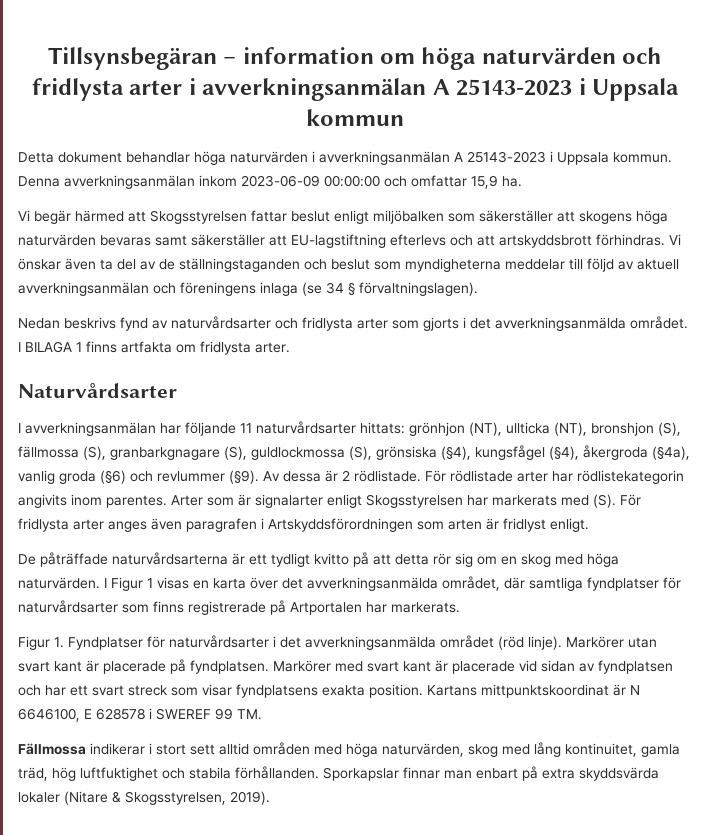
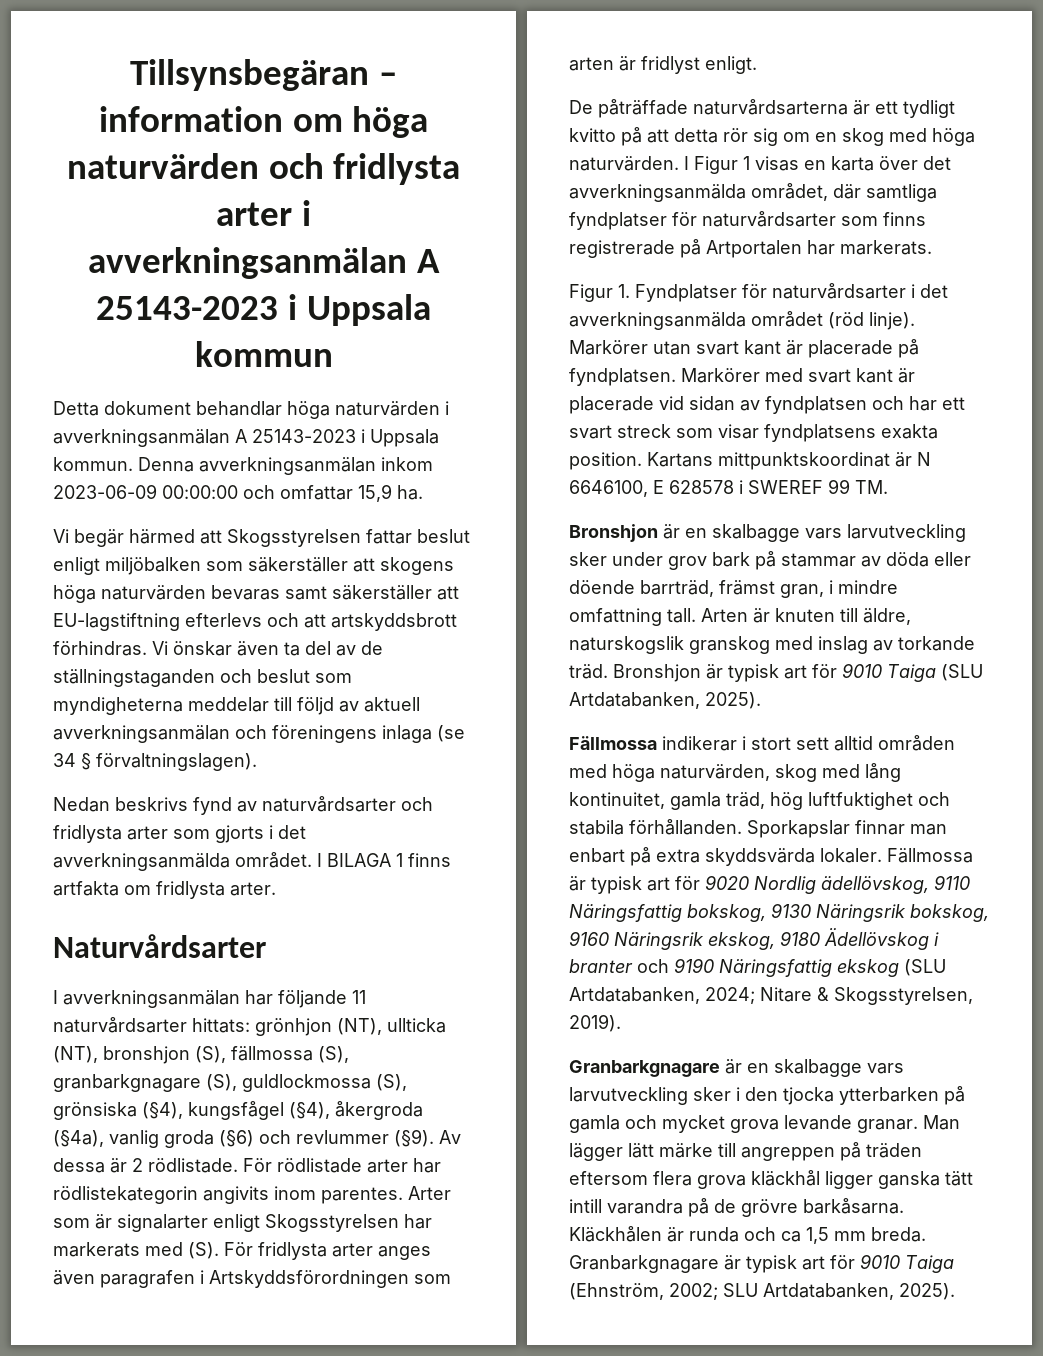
+ Bronshjon är en skalbagge vars larvutveckling sker under grov bark på stammar av döda eller döende barrträd, främst gran, i mindre omfattning tall. Arten är knuten till äldre, naturskogslik granskog med inslag av torkande träd. Bronshjon är typisk art för 9010 Taiga (SLU Artdatabanken, 2025).
- Sporkapslar finnar man enbart på extra skyddsvärda lokaler (Nitare & Skogsstyrelsen, 2019).
+ Sporkapslar finnar man enbart på extra skyddsvärda lokaler. Fällmossa är typisk art för 9020 Nordlig ädellövskog, 9110 Näringsfattig bokskog, 9130 Näringsrik bokskog, 9160 Näringsrik ekskog, 9180 Ädellövskog i branter och 9190 Näringsfattig ekskog (SLU Artdatabanken, 2024; Nitare & Skogsstyrelsen, 2019).
+ Granbarkgnagare är en skalbagge vars larvutveckling sker i den tjocka ytterbarken på gamla och mycket grova levande granar. Man lägger lätt märke till angreppen på träden eftersom flera grova kläckhål ligger ganska tätt intill varandra på de grövre barkåsarna. Kläckhålen är runda och ca 1,5 mm breda. Granbarkgnagare är typisk art för 9010 Taiga (Ehnström, 2002; SLU Artdatabanken, 2025).

